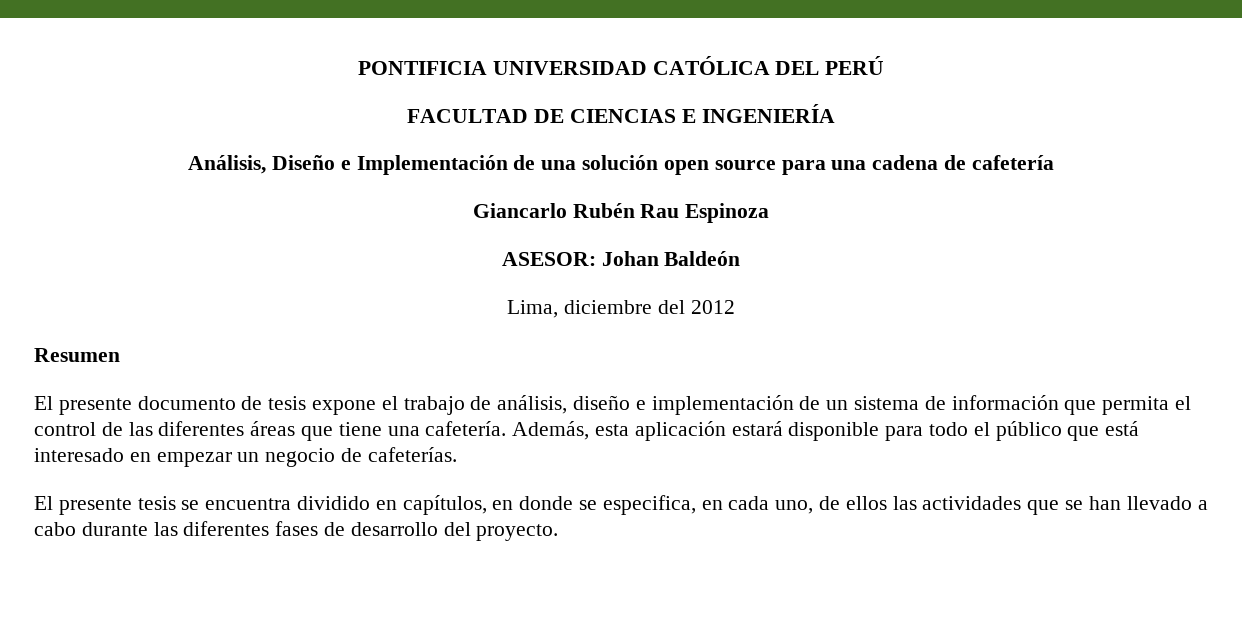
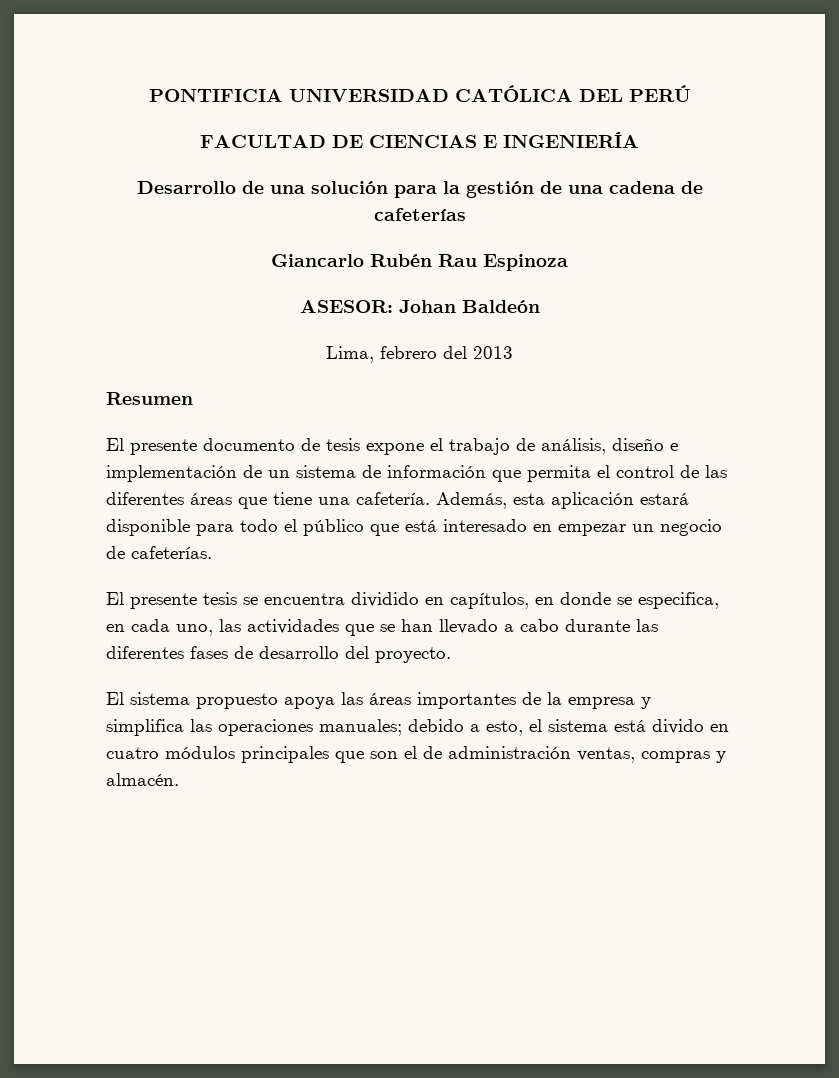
- Análisis, Diseño e Implementación de una solución open source para una cadena de cafetería
+ Desarrollo de una solución para la gestión de una cadena de cafeterías
- Lima, diciembre del 2012
+ Lima, febrero del 2013
- El presente tesis se encuentra dividido en capítulos, en donde se especifica, en cada uno, de ellos las actividades que se han llevado a cabo durante las diferentes fases de desarrollo del proyecto.
+ El presente tesis se encuentra dividido en capítulos, en donde se especifica, en cada uno, las actividades que se han llevado a cabo durante las diferentes fases de desarrollo del proyecto.
+ El sistema propuesto apoya las áreas importantes de la empresa y simplifica las operaciones manuales; debido a esto, el sistema está divido en cuatro módulos principales que son el de administración ventas, compras y almacén.

